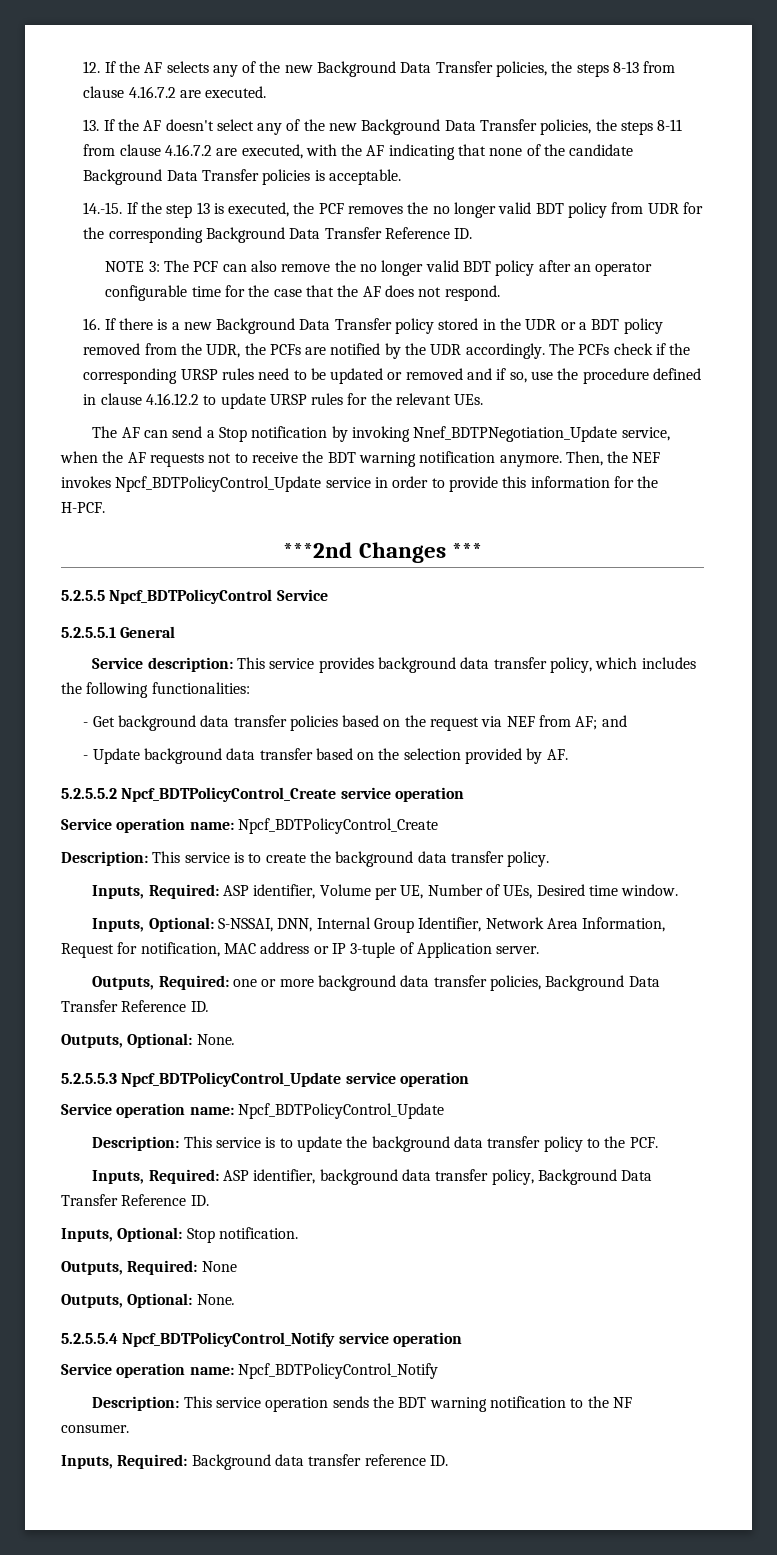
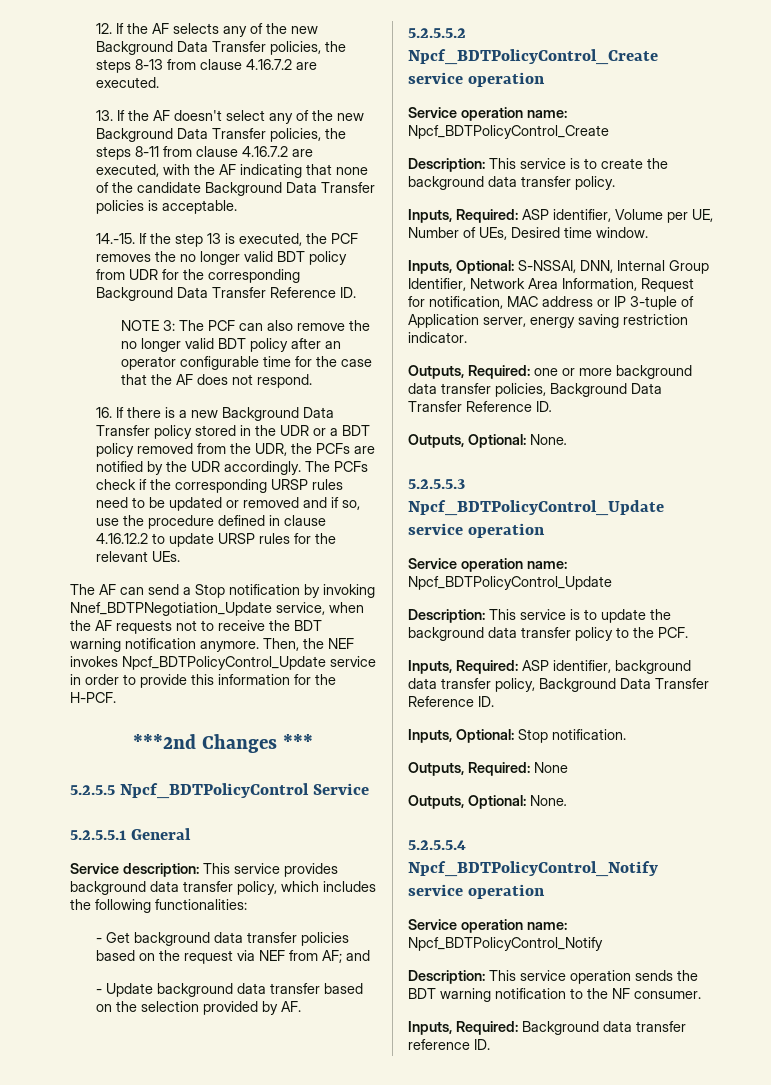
- Inputs, Optional: S-NSSAI, DNN, Internal Group Identifier, Network Area Information, Request for notification, MAC address or IP 3-tuple of Application server.
+ Inputs, Optional: S-NSSAI, DNN, Internal Group Identifier, Network Area Information, Request for notification, MAC address or IP 3-tuple of Application server, energy saving restriction indicator.

